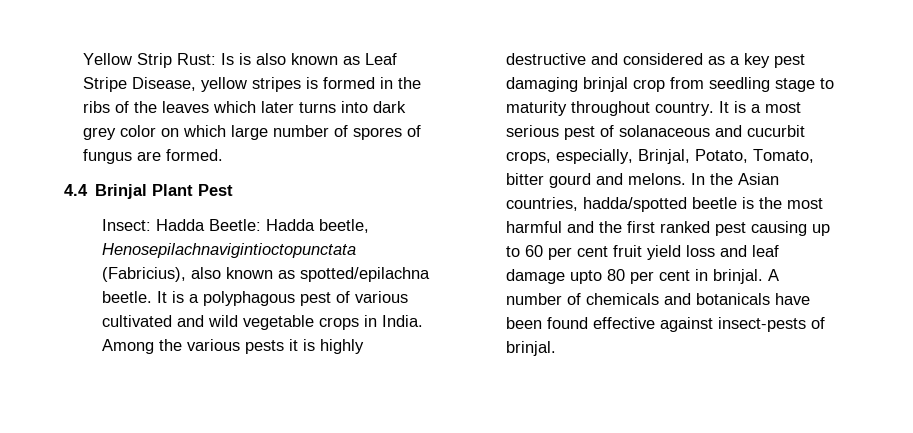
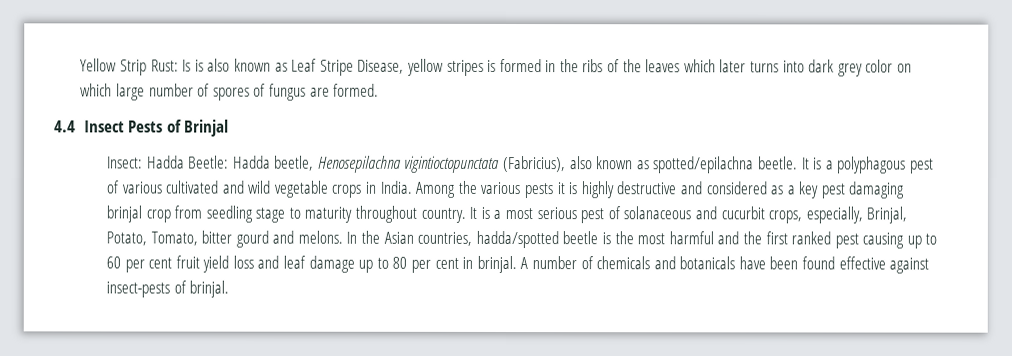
- 4.4 Brinjal Plant Pest
+ 4.4 Insect Pests of Brinjal
- Insect: Hadda Beetle: Hadda beetle, Henosepilachnavigintioctopunctata (Fabricius), also known as spotted/epilachna beetle.
+ Insect: Hadda Beetle: Hadda beetle, Henosepilachna vigintioctopunctata (Fabricius), also known as spotted/epilachna beetle.
- In the Asian countries, hadda/spotted beetle is the most harmful and the first ranked pest causing up to 60 per cent fruit yield loss and leaf damage upto 80 per cent in brinjal.
+ In the Asian countries, hadda/spotted beetle is the most harmful and the first ranked pest causing up to 60 per cent fruit yield loss and leaf damage up to 80 per cent in brinjal.

